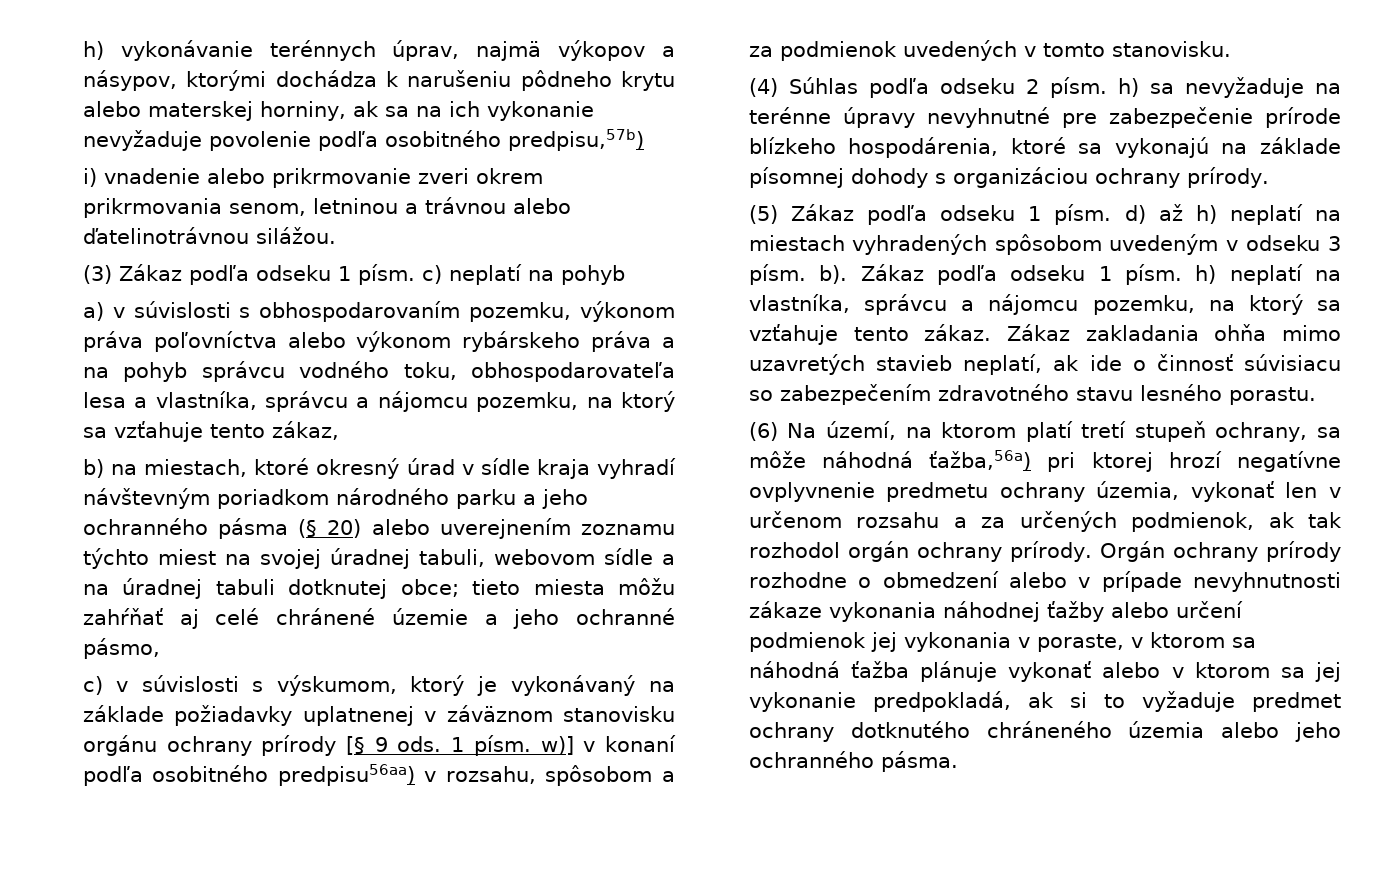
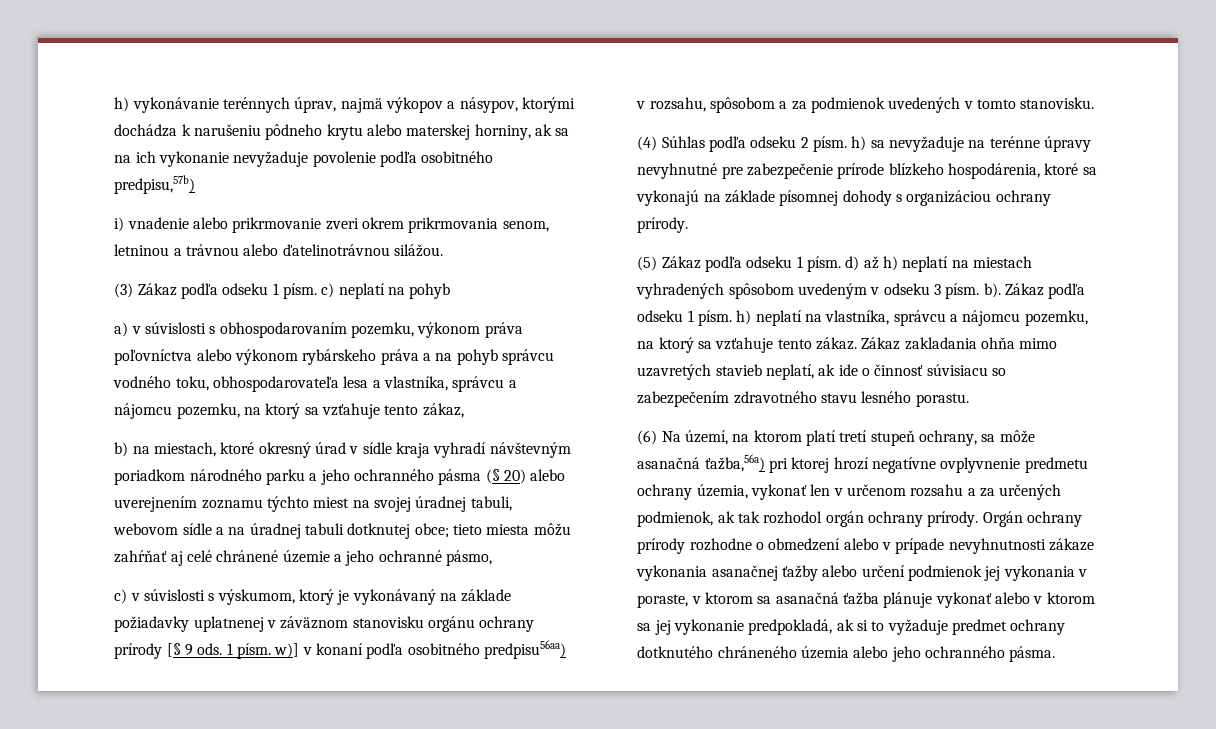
- (6) Na území, na ktorom platí tretí stupeň ochrany, sa môže náhodná ťažba,56a) pri ktorej hrozí negatívne ovplyvnenie predmetu ochrany územia, vykonať len v určenom rozsahu a za určených podmienok, ak tak rozhodol orgán ochrany prírody.
+ (6) Na území, na ktorom platí tretí stupeň ochrany, sa môže asanačná ťažba,56a) pri ktorej hrozí negatívne ovplyvnenie predmetu ochrany územia, vykonať len v určenom rozsahu a za určených podmienok, ak tak rozhodol orgán ochrany prírody.
- Orgán ochrany prírody rozhodne o obmedzení alebo v prípade nevyhnutnosti zákaze vykonania náhodnej ťažby alebo určení podmienok jej vykonania v poraste, v ktorom sa náhodná ťažba plánuje vykonať alebo v ktorom sa jej vykonanie predpokladá, ak si to vyžaduje predmet ochrany dotknutého chráneného územia alebo jeho ochranného pásma.
+ Orgán ochrany prírody rozhodne o obmedzení alebo v prípade nevyhnutnosti zákaze vykonania asanačnej ťažby alebo určení podmienok jej vykonania v poraste, v ktorom sa asanačná ťažba plánuje vykonať alebo v ktorom sa jej vykonanie predpokladá, ak si to vyžaduje predmet ochrany dotknutého chráneného územia alebo jeho ochranného pásma.

